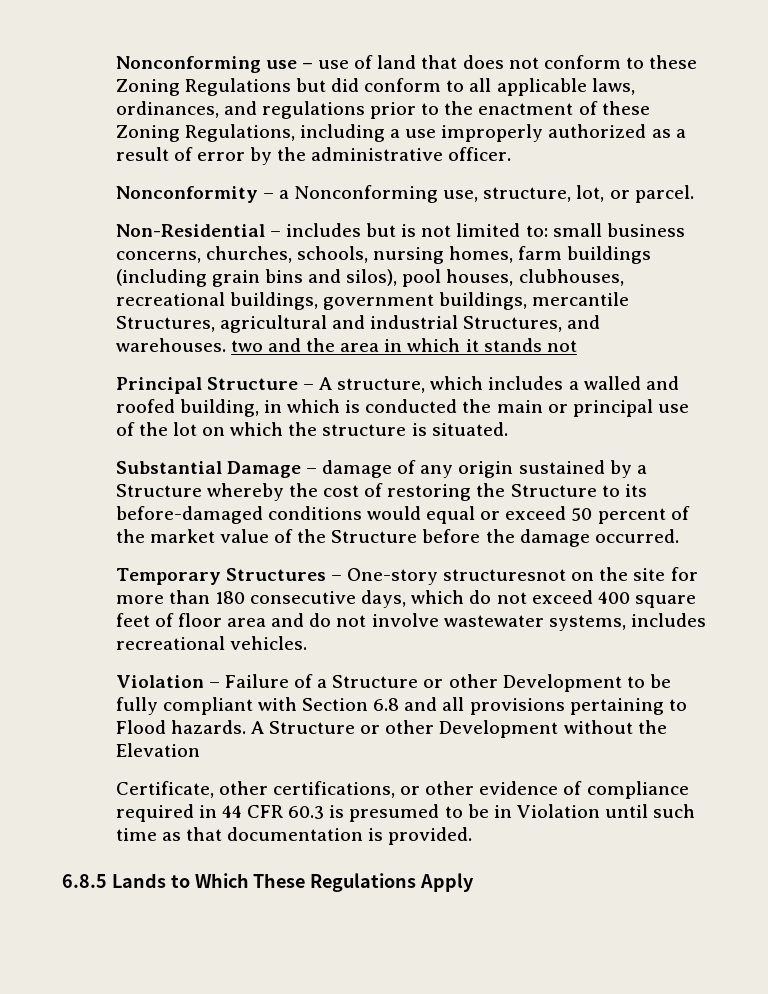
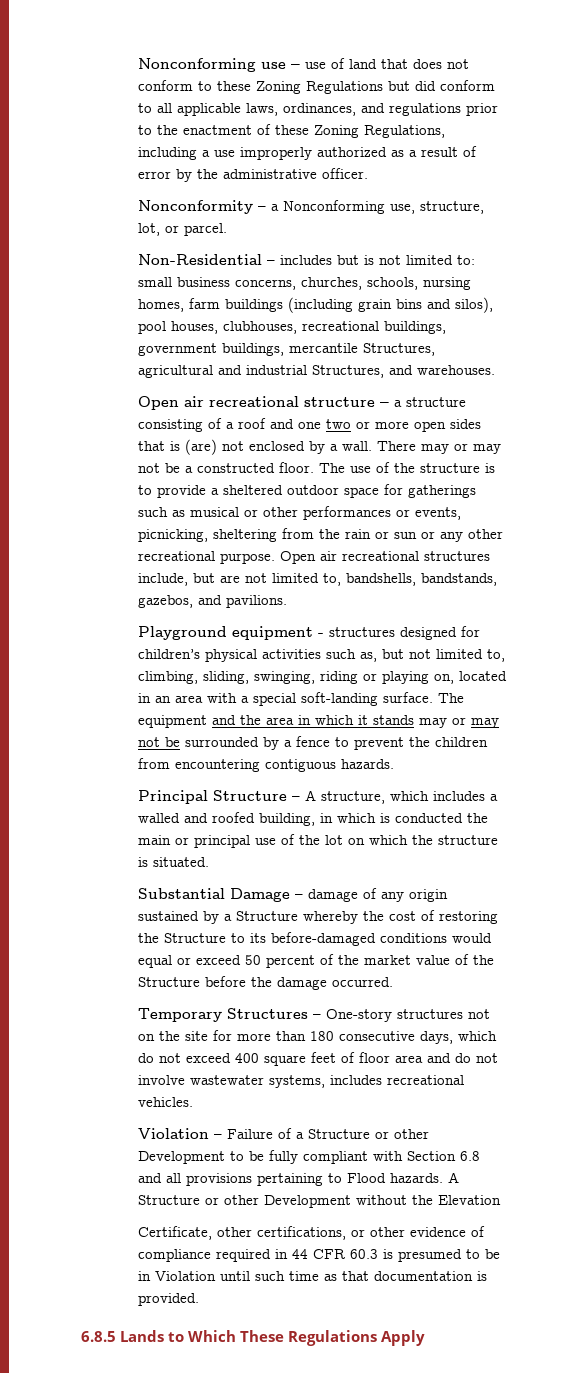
- Non-Residential – includes but is not limited to: small business concerns, churches, schools, nursing homes, farm buildings (including grain bins and silos), pool houses, clubhouses, recreational buildings, government buildings, mercantile Structures, agricultural and industrial Structures, and warehouses. two and the area in which it stands not
+ Non-Residential – includes but is not limited to: small business concerns, churches, schools, nursing homes, farm buildings (including grain bins and silos), pool houses, clubhouses, recreational buildings, government buildings, mercantile Structures, agricultural and industrial Structures, and warehouses.
+ Open air recreational structure – a structure consisting of a roof and one two or more open sides that is (are) not enclosed by a wall. There may or may not be a constructed floor. The use of the structure is to provide a sheltered outdoor space for gatherings such as musical or other performances or events, picnicking, sheltering from the rain or sun or any other recreational purpose. Open air recreational structures include, but are not limited to, bandshells, bandstands, gazebos, and pavilions.
+ Playground equipment - structures designed for children’s physical activities such as, but not limited to, climbing, sliding, swinging, riding or playing on, located in an area with a special soft-landing surface. The equipment and the area in which it stands may or may not be surrounded by a fence to prevent the children from encountering contiguous hazards.
- Temporary Structures – One-story structuresnot on the site for more than 180 consecutive days, which do not exceed 400 square feet of floor area and do not involve wastewater systems, includes recreational vehicles.
+ Temporary Structures – One-story structures not on the site for more than 180 consecutive days, which do not exceed 400 square feet of floor area and do not involve wastewater systems, includes recreational vehicles.

